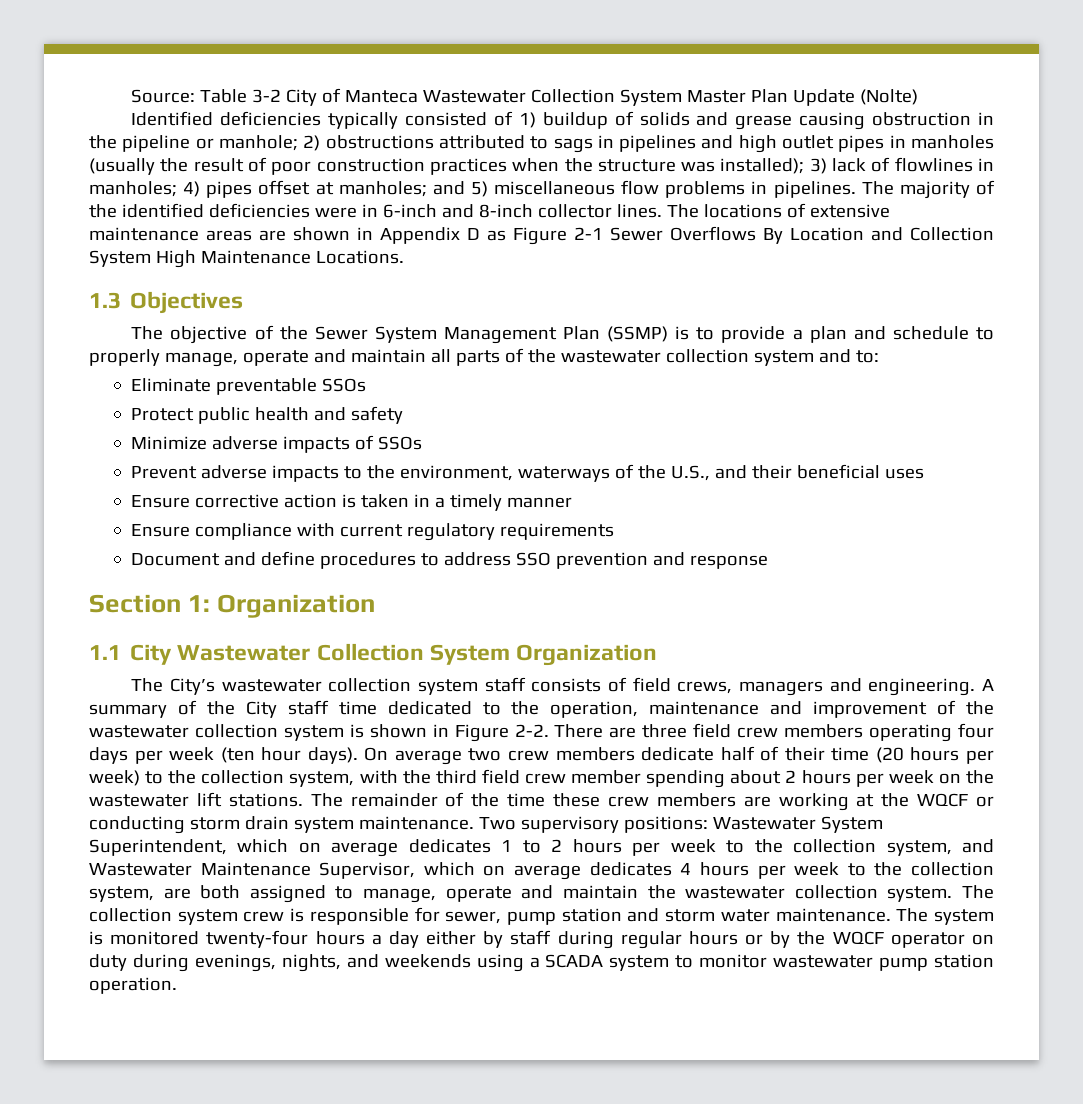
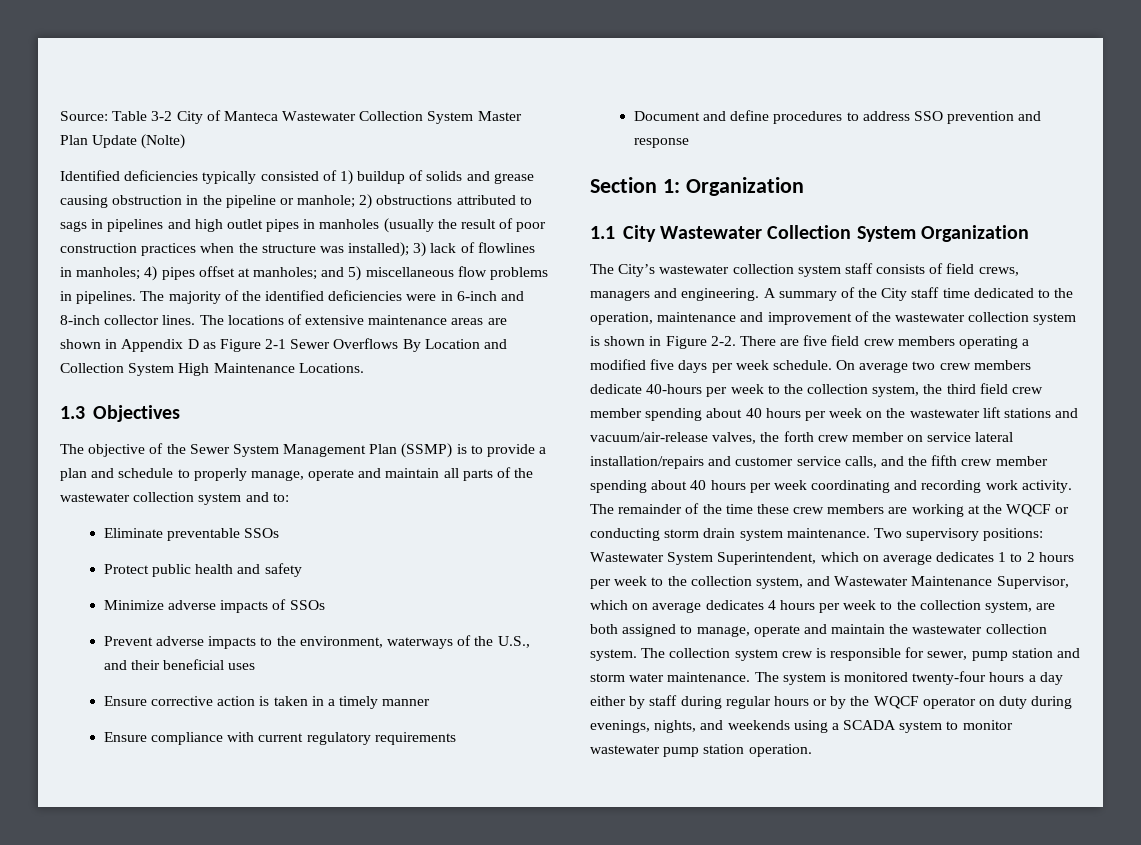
- There are three field crew members operating four days per week (ten hour days).
+ There are five field crew members operating a modified five days per week schedule.
- On average two crew members dedicate half of their time (20 hours per week) to the collection system, with the third field crew member spending about 2 hours per week on the wastewater lift stations.
+ On average two crew members dedicate 40-hours per week to the collection system, the third field crew member spending about 40 hours per week on the wastewater lift stations and vacuum/air-release valves, the forth crew member on service lateral installation/repairs and customer service calls, and the fifth crew member spending about 40 hours per week coordinating and recording work activity.

